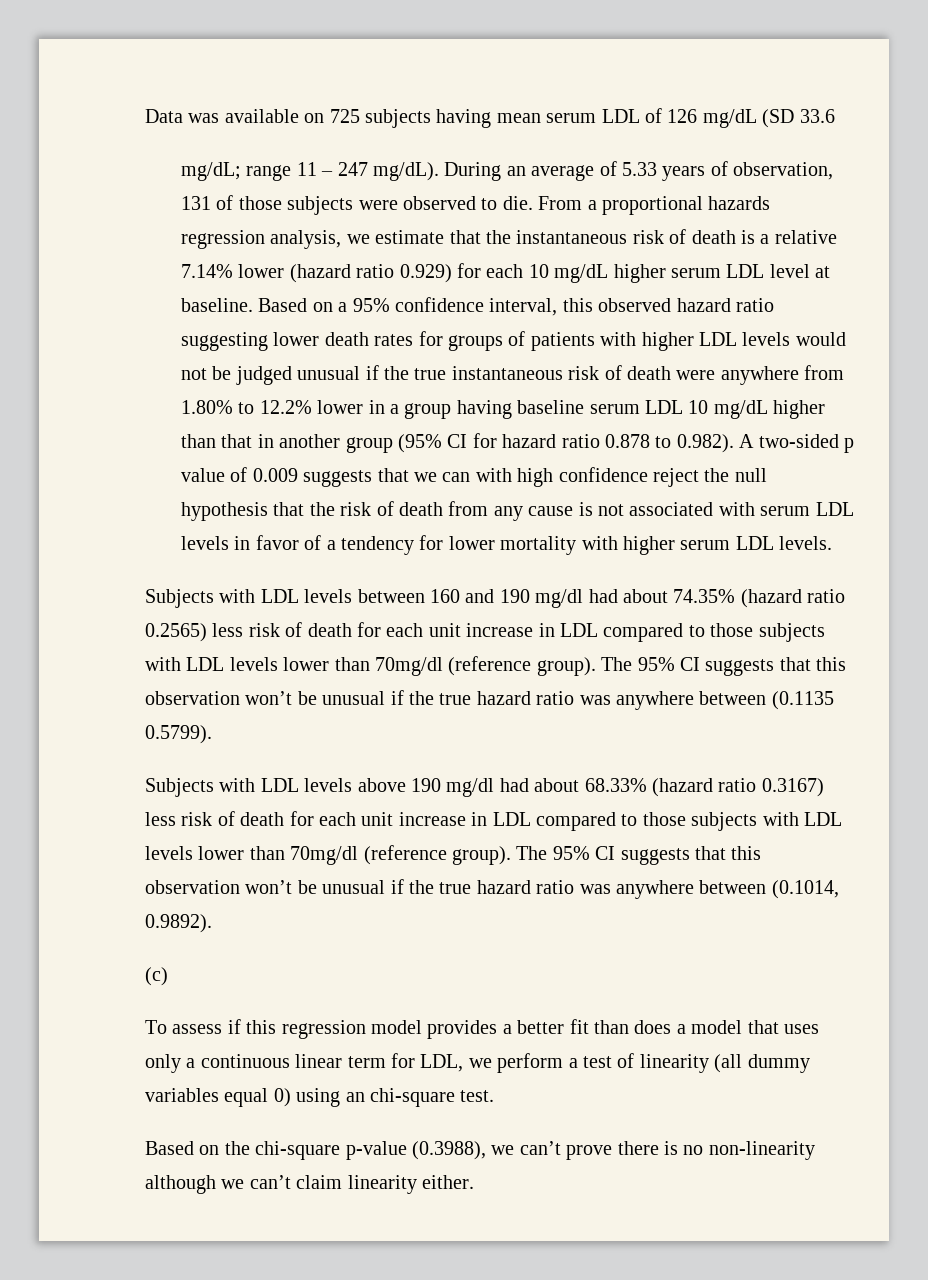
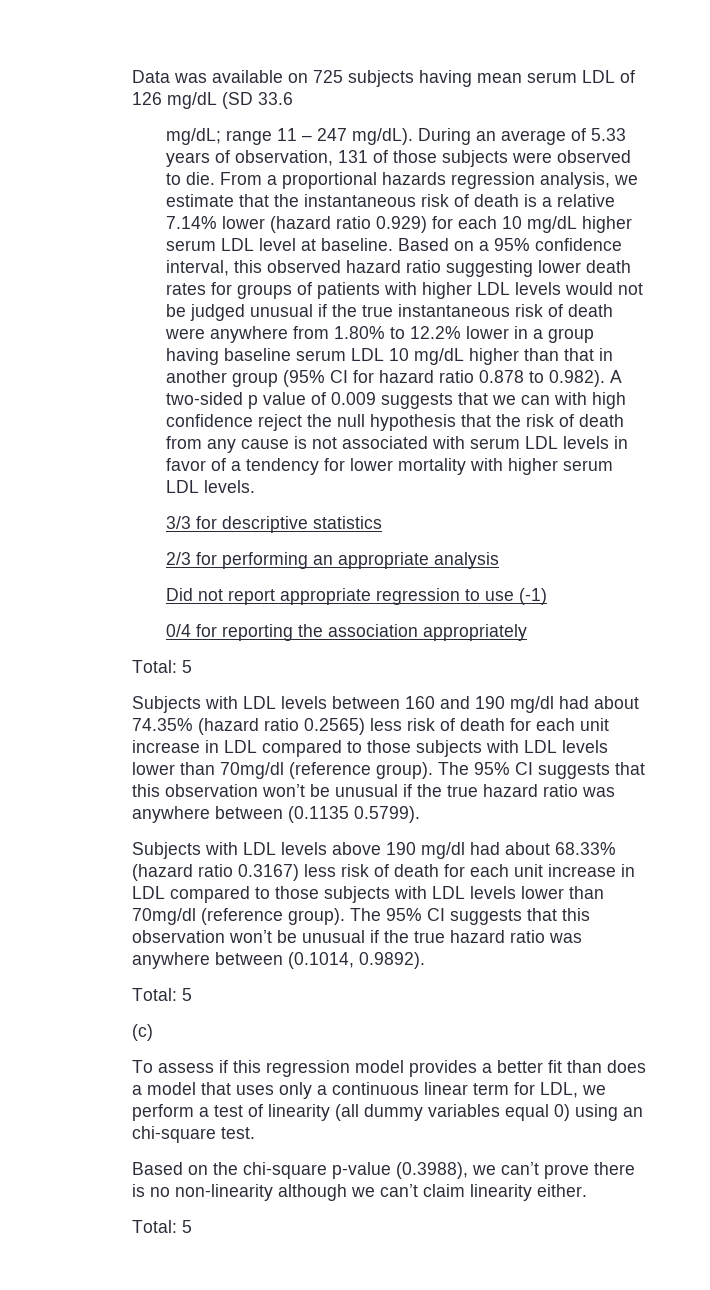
+ 3/3 for descriptive statistics
+ 2/3 for performing an appropriate analysis
+ Did not report appropriate regression to use (-1)
+ 0/4 for reporting the association appropriately
+ Total: 5
  The 95% CI suggests that this observation won’t be unusual if the true hazard ratio was anywhere between (0.1014, 0.9892).
+ Total: 5
  Based on the chi-square p-value (0.3988), we can’t prove there is no non-linearity although we can’t claim linearity either.
+ Total: 5

